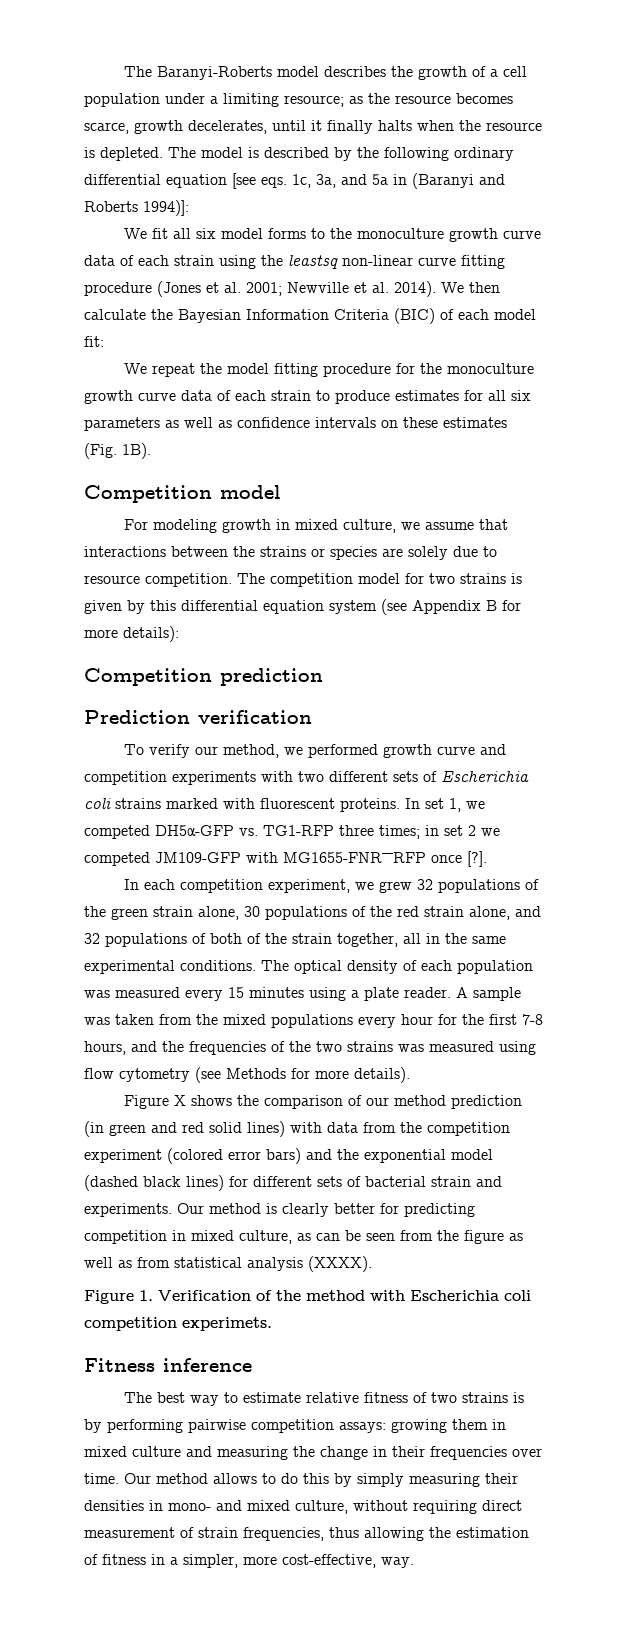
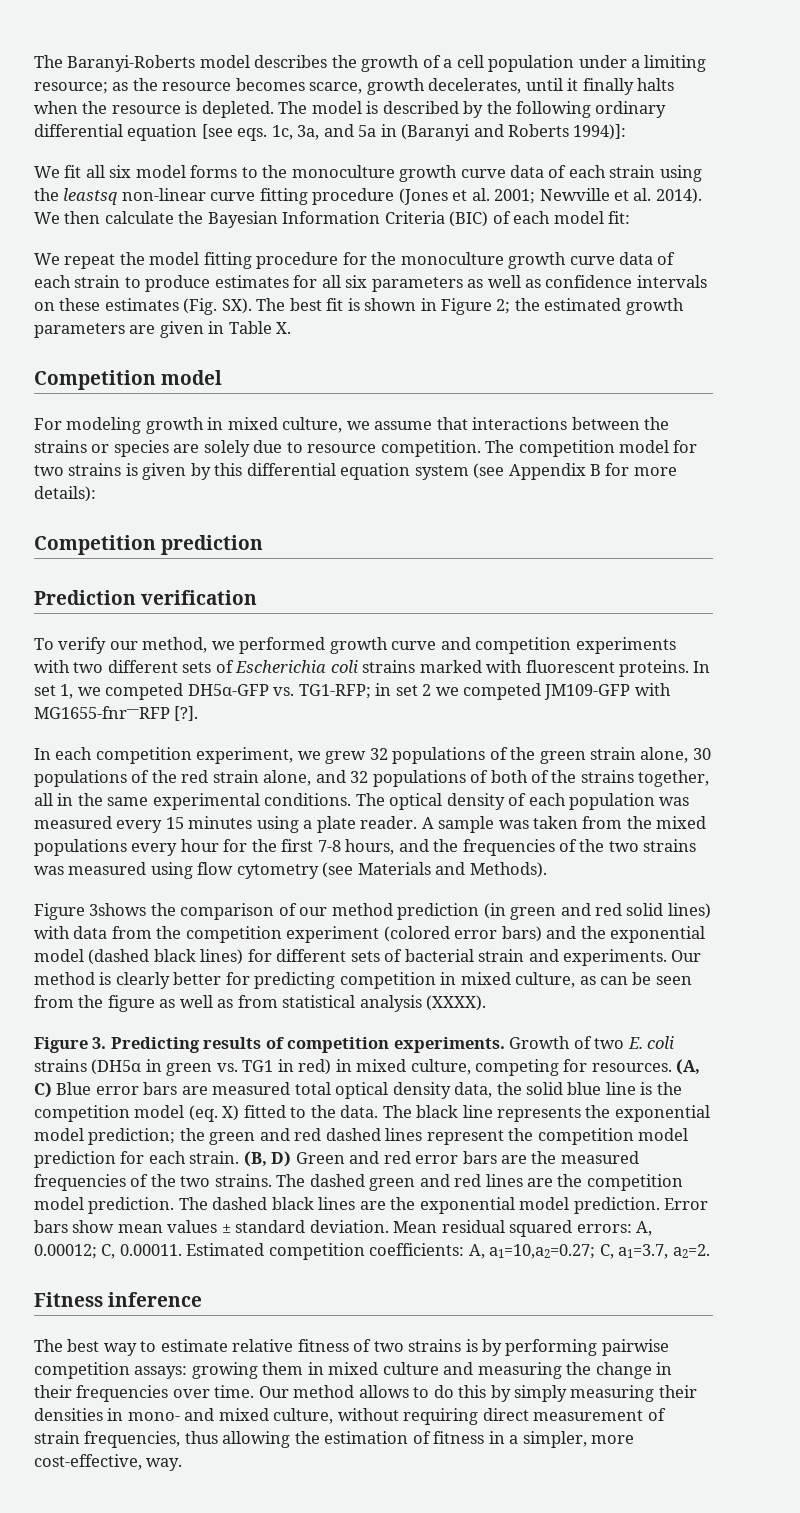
- We repeat the model fitting procedure for the monoculture growth curve data of each strain to produce estimates for all six parameters as well as confidence intervals on these estimates (Fig. 1B).
+ We repeat the model fitting procedure for the monoculture growth curve data of each strain to produce estimates for all six parameters as well as confidence intervals on these estimates (Fig. SX). The best fit is shown in Figure 2; the estimated growth parameters are given in Table X.
- In set 1, we competed DH5α-GFP vs. TG1-RFP three times; in set 2 we competed JM109-GFP with MG1655-FNR—RFP once [?].
+ In set 1, we competed DH5α-GFP vs. TG1-RFP; in set 2 we competed JM109-GFP with MG1655-fnr—RFP [?].
- In each competition experiment, we grew 32 populations of the green strain alone, 30 populations of the red strain alone, and 32 populations of both of the strain together, all in the same experimental conditions.
+ In each competition experiment, we grew 32 populations of the green strain alone, 30 populations of the red strain alone, and 32 populations of both of the strains together, all in the same experimental conditions.
- A sample was taken from the mixed populations every hour for the first 7-8 hours, and the frequencies of the two strains was measured using flow cytometry (see Methods for more details).
- Figure X shows the comparison of our method prediction (in green and red solid lines) with data from the competition experiment (colored error bars) and the exponential model (dashed black lines) for different sets of bacterial strain and experiments.
+ A sample was taken from the mixed populations every hour for the first 7-8 hours, and the frequencies of the two strains was measured using flow cytometry (see Materials and Methods).
+ Figure 3shows the comparison of our method prediction (in green and red solid lines) with data from the competition experiment (colored error bars) and the exponential model (dashed black lines) for different sets of bacterial strain and experiments.
- Figure 1. Verification of the method with Escherichia coli competition experimets.
+ Figure 3. Predicting results of competition experiments. Growth of two E. coli strains (DH5α in green vs. TG1 in red) in mixed culture, competing for resources. (A, C) Blue error bars are measured total optical density data, the solid blue line is the competition model (eq. X) fitted to the data. The black line represents the exponential model prediction; the green and red dashed lines represent the competition model prediction for each strain. (B, D) Green and red error bars are the measured frequencies of the two strains. The dashed green and red lines are the competition model prediction. The dashed black lines are the exponential model prediction. Error bars show mean values ± standard deviation. Mean residual squared errors: A, 0.00012; C, 0.00011. Estimated competition coefficients: A, a1=10,a2=0.27; C, a1=3.7, a2=2.

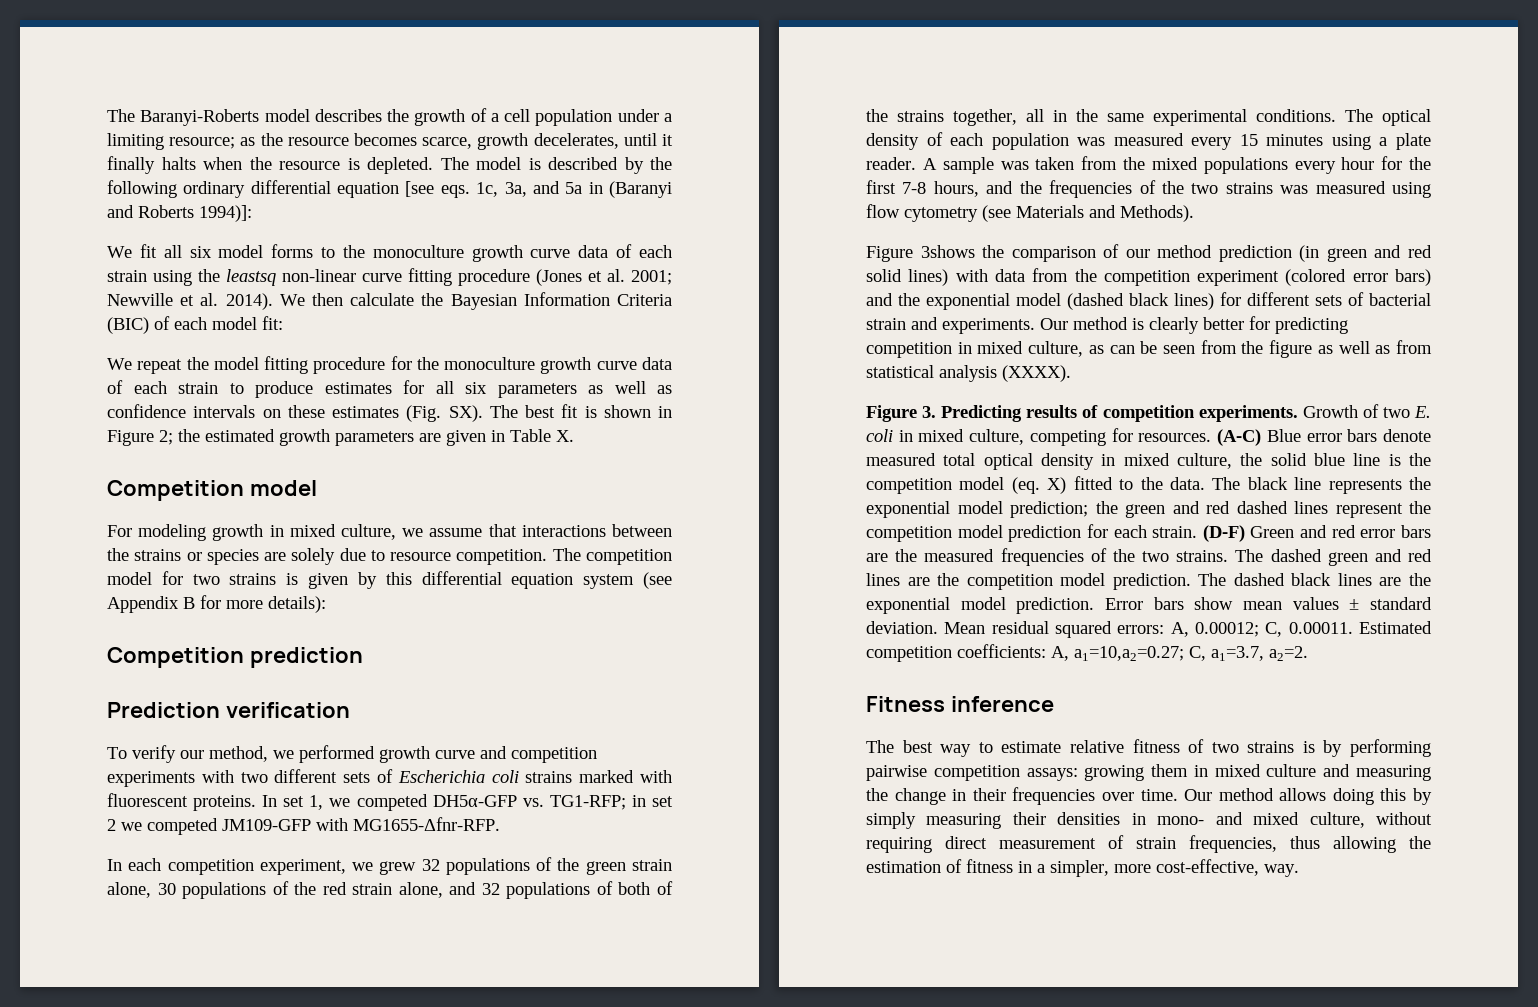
- In set 1, we competed DH5α-GFP vs. TG1-RFP; in set 2 we competed JM109-GFP with MG1655-fnr—RFP [?].
+ In set 1, we competed DH5α-GFP vs. TG1-RFP; in set 2 we competed JM109-GFP with MG1655-Δfnr-RFP.
- Growth of two E. coli strains (DH5α in green vs. TG1 in red) in mixed culture, competing for resources.
+ Growth of two E. coli in mixed culture, competing for resources.
- (A, C) Blue error bars are measured total optical density data, the solid blue line is the competition model (eq.
+ (A-C) Blue error bars denote measured total optical density in mixed culture, the solid blue line is the competition model (eq.
- (B, D) Green and red error bars are the measured frequencies of the two strains.
+ (D-F) Green and red error bars are the measured frequencies of the two strains.
- Our method allows to do this by simply measuring their densities in mono- and mixed culture, without requiring direct measurement of strain frequencies, thus allowing the estimation of fitness in a simpler, more cost-effective, way.
+ Our method allows doing this by simply measuring their densities in mono- and mixed culture, without requiring direct measurement of strain frequencies, thus allowing the estimation of fitness in a simpler, more cost-effective, way.

